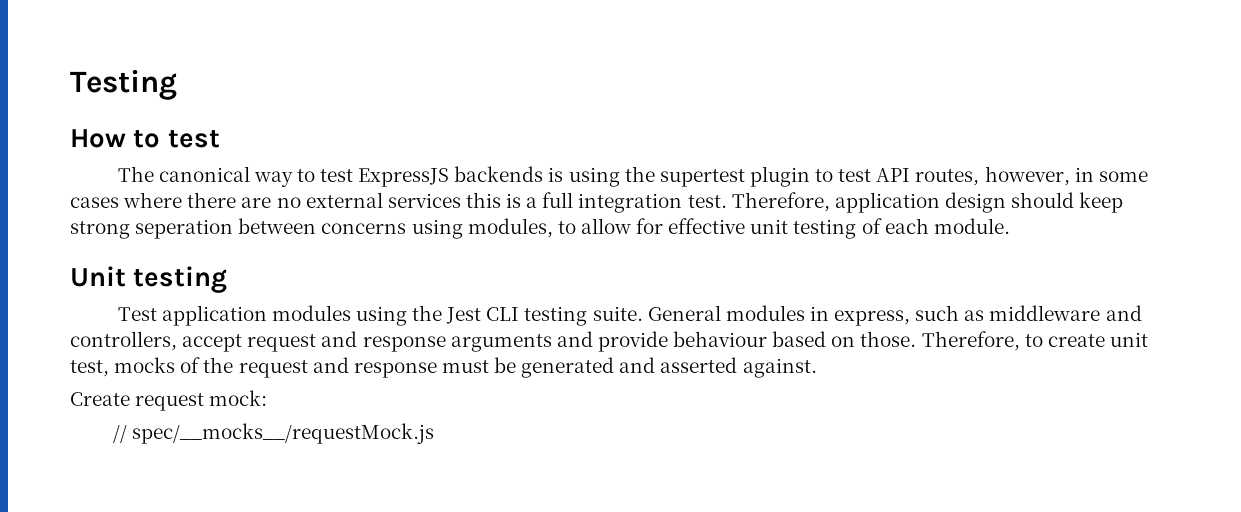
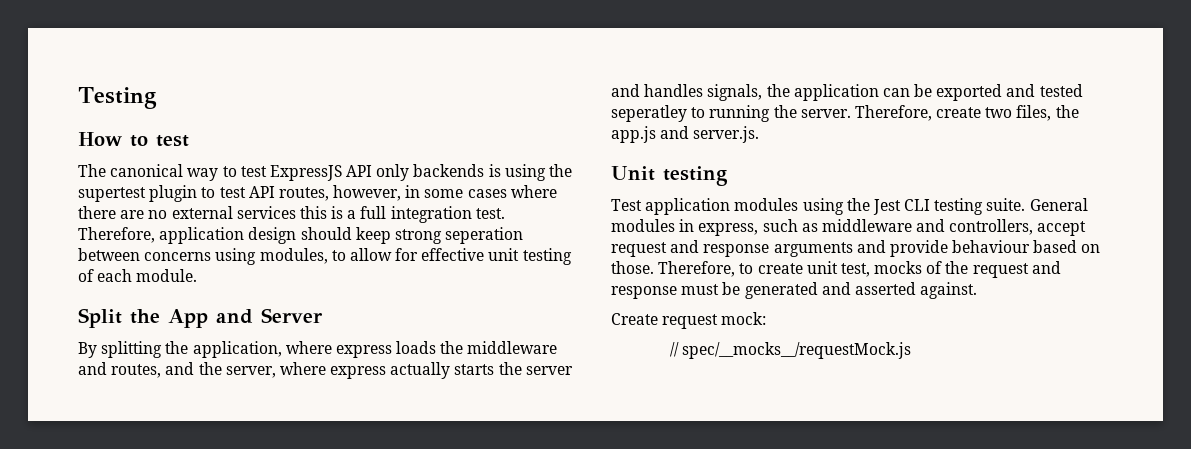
- The canonical way to test ExpressJS backends is using the supertest plugin to test API routes, however, in some cases where there are no external services this is a full integration test.
+ The canonical way to test ExpressJS API only backends is using the supertest plugin to test API routes, however, in some cases where there are no external services this is a full integration test.
+ Split the App and Server
+ By splitting the application, where express loads the middleware and routes, and the server, where express actually starts the server and handles signals, the application can be exported and tested seperatley to running the server. Therefore, create two files, the app.js and server.js.

